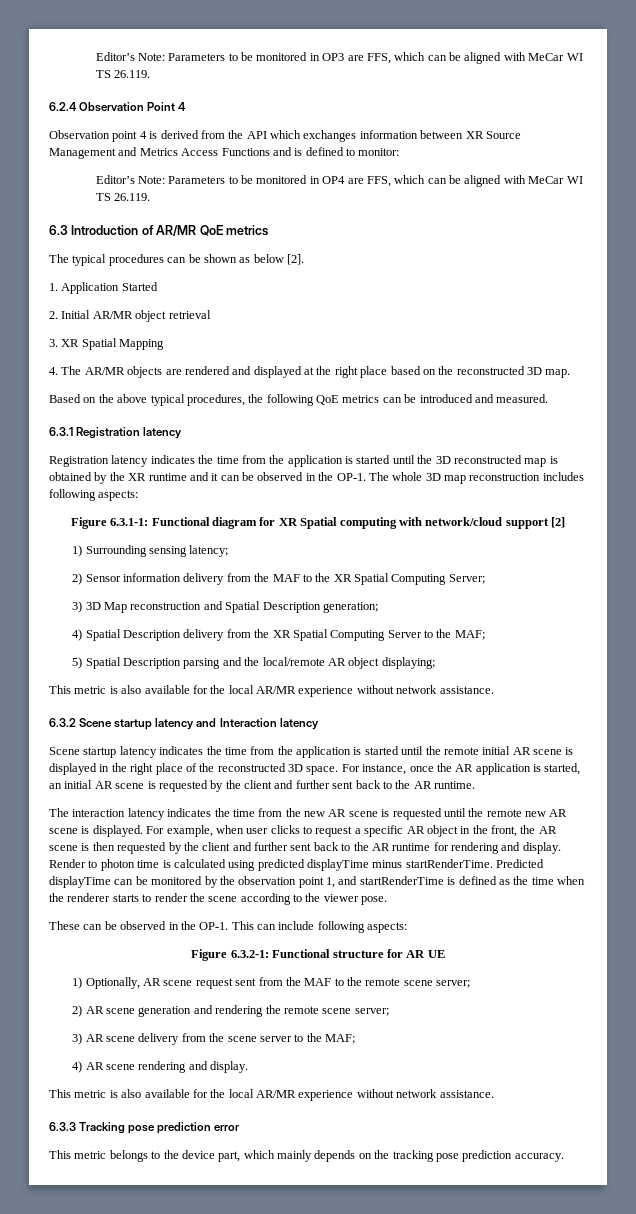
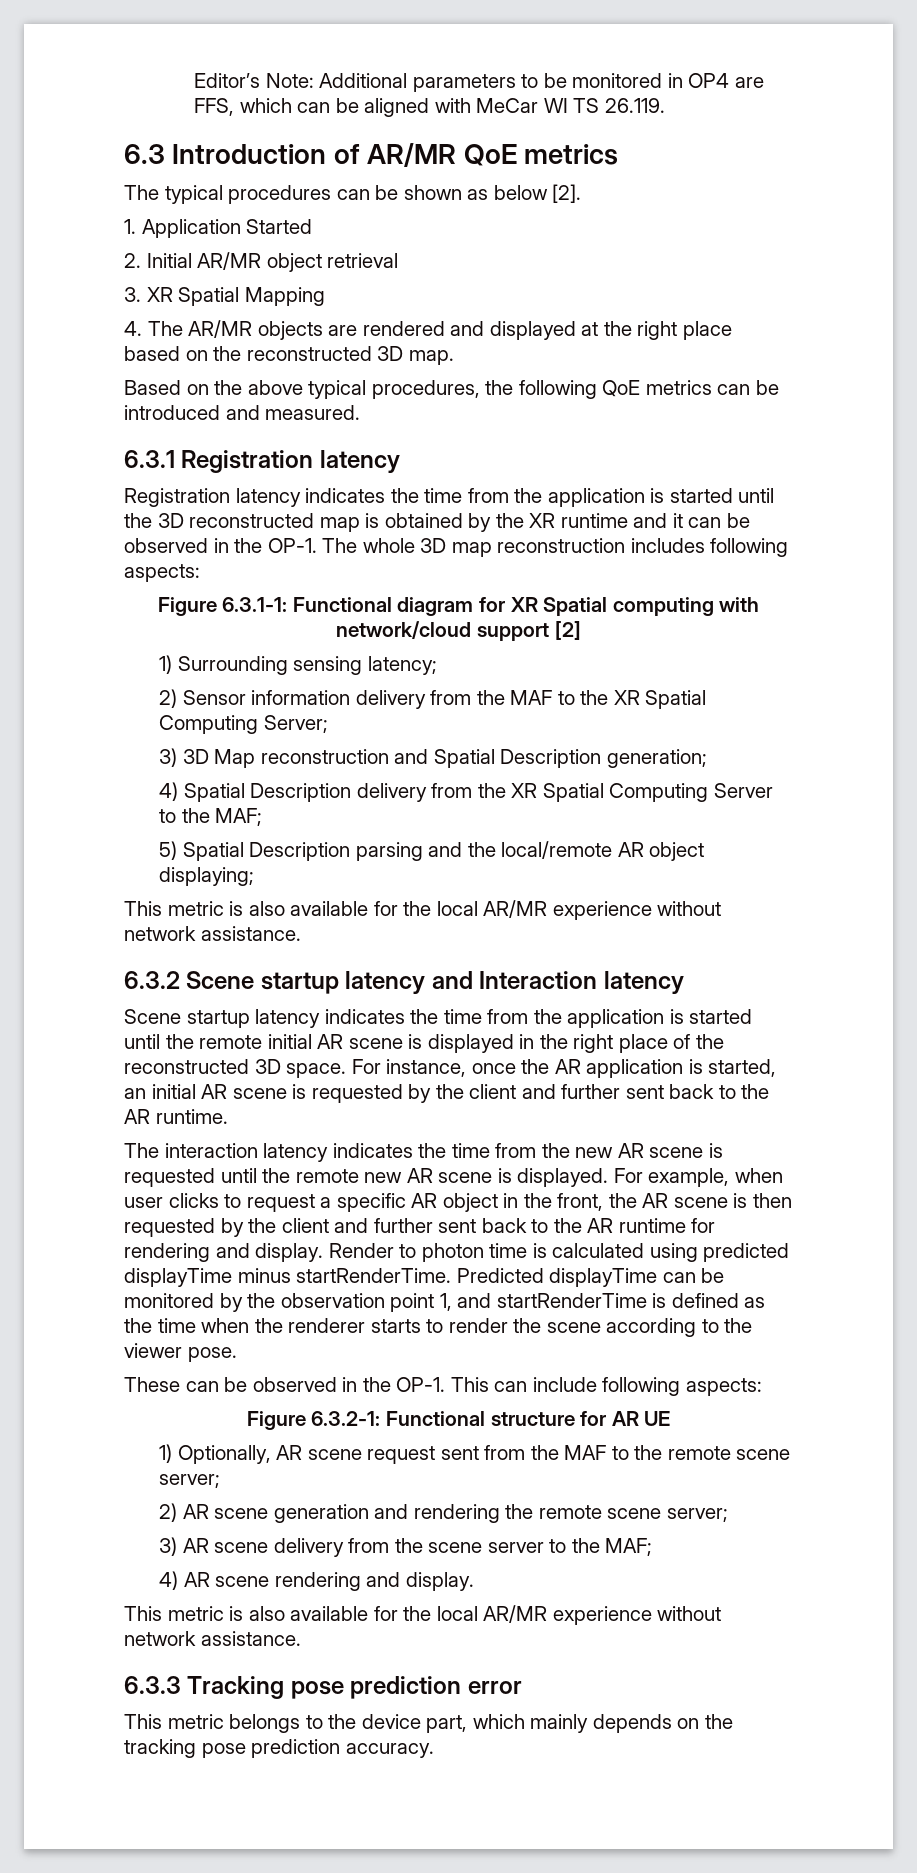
- Editor’s Note: Parameters to be monitored in OP3 are FFS, which can be aligned with MeCar WI TS 26.119.
- 6.2.4 Observation Point 4
- Observation point 4 is derived from the API which exchanges information between XR Source Management and Metrics Access Functions and is defined to monitor:
- Editor’s Note: Parameters to be monitored in OP4 are FFS, which can be aligned with MeCar WI TS 26.119.
+ Editor’s Note: Additional parameters to be monitored in OP4 are FFS, which can be aligned with MeCar WI TS 26.119.

